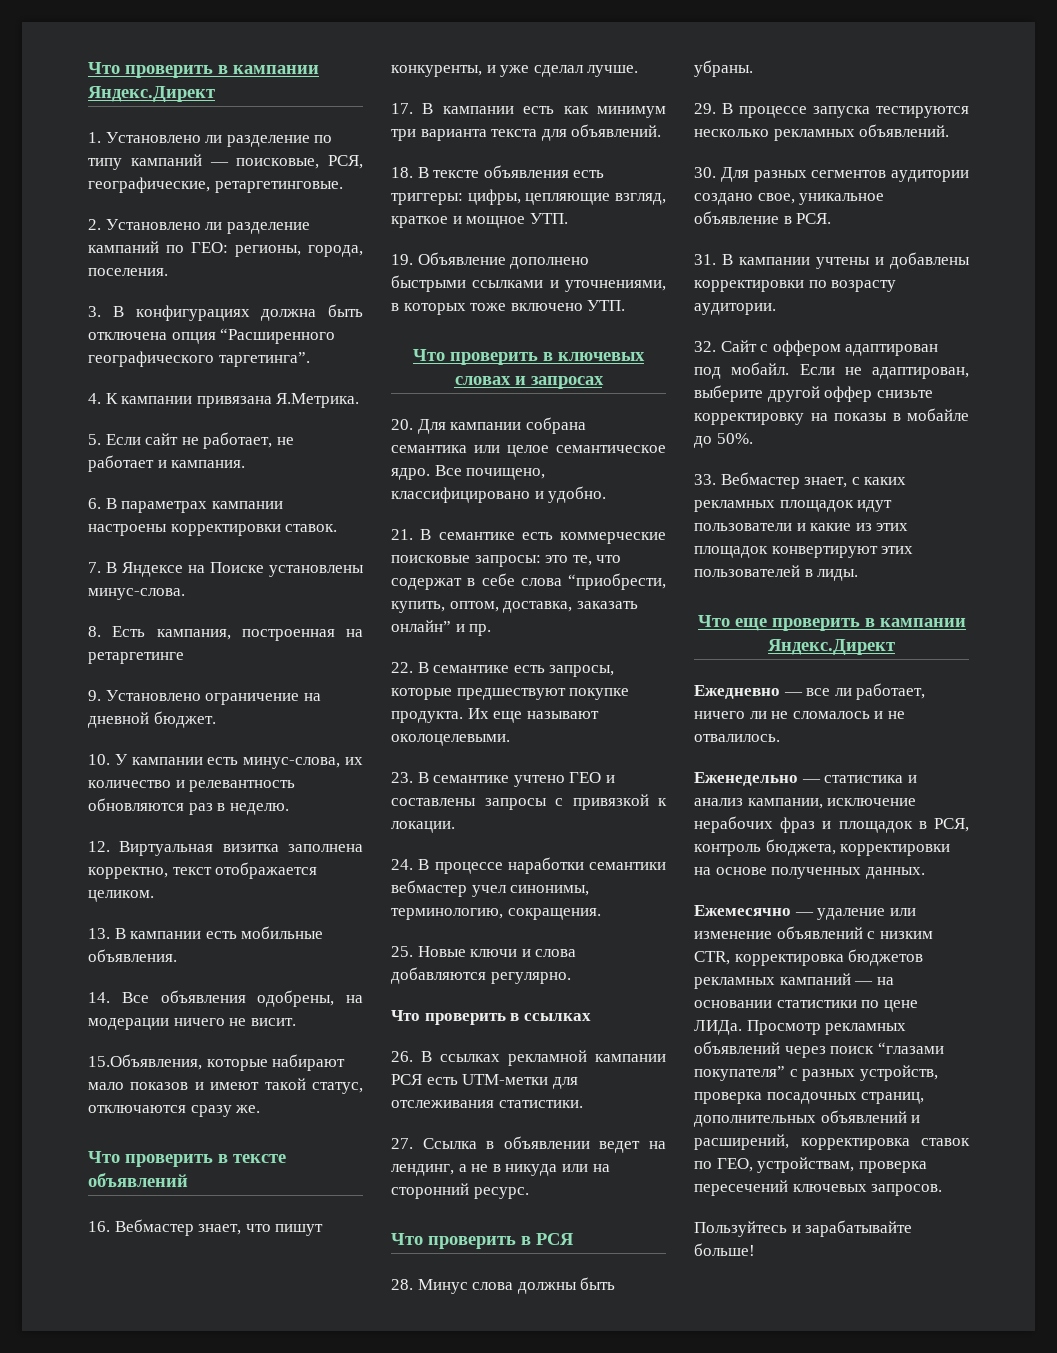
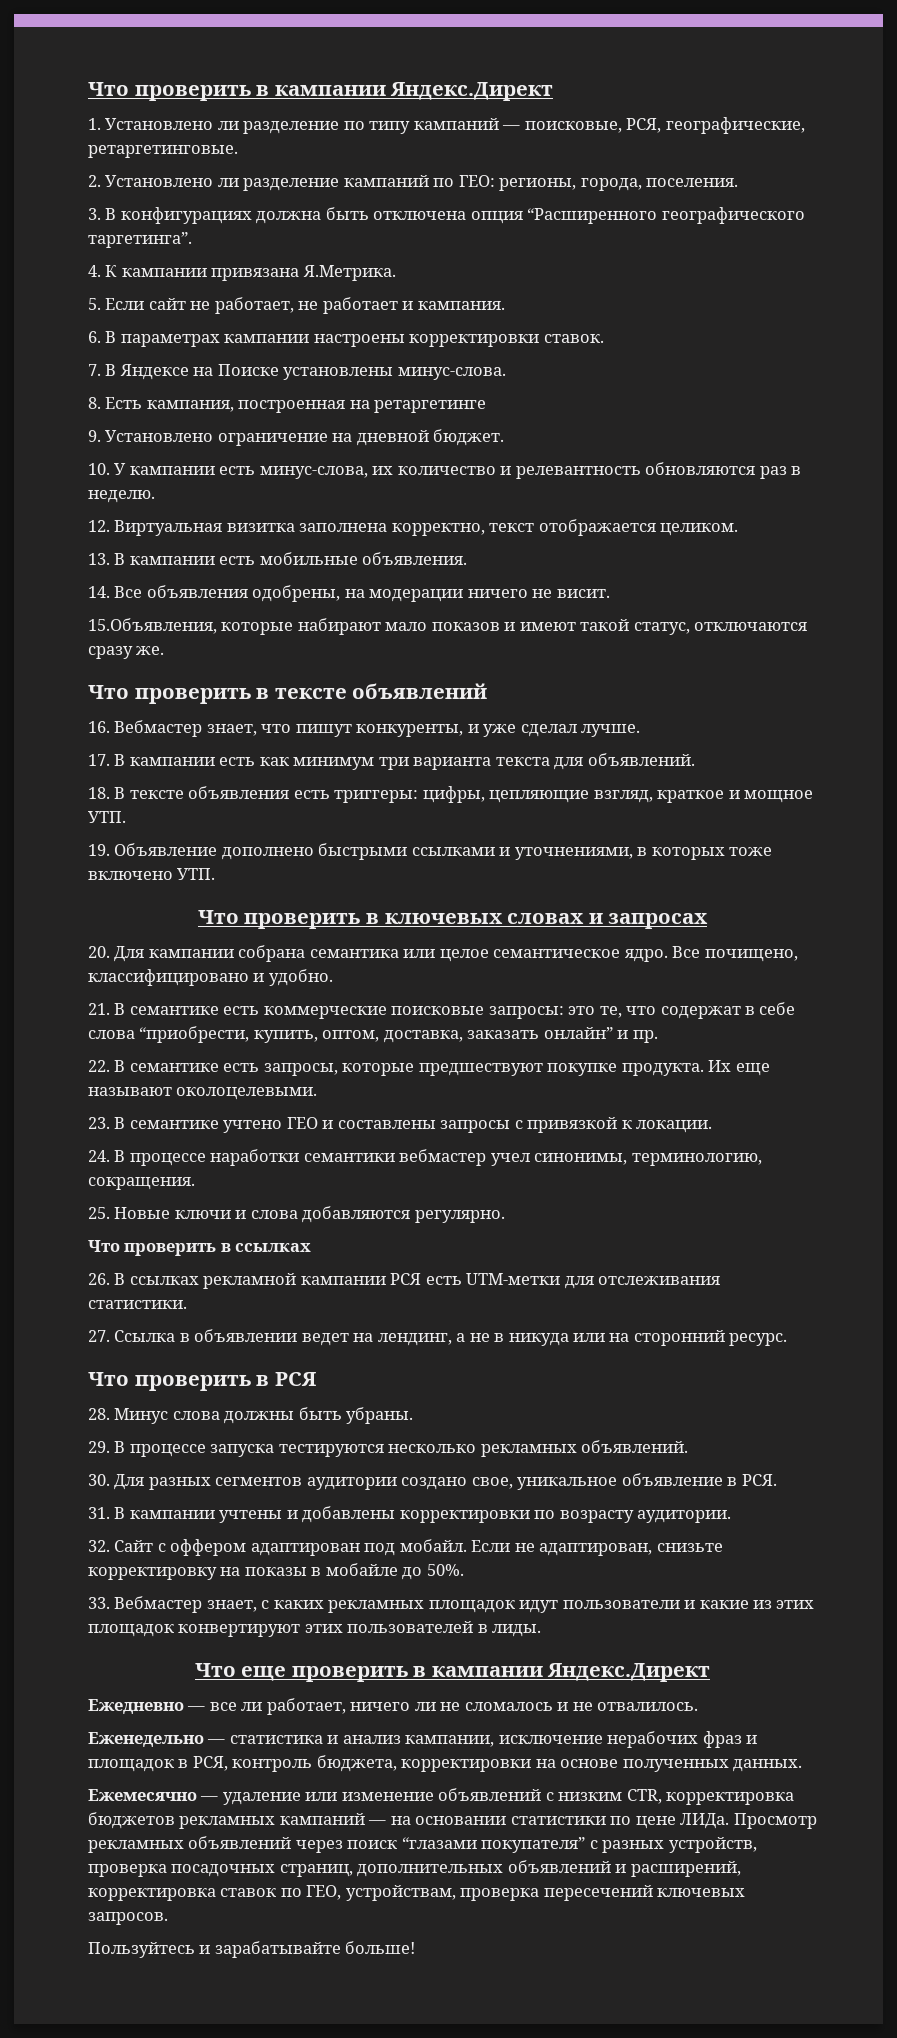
- Если не адаптирован, выберите другой оффер снизьте корректировку на показы в мобайле до 50%.
+ Если не адаптирован, снизьте корректировку на показы в мобайле до 50%.

